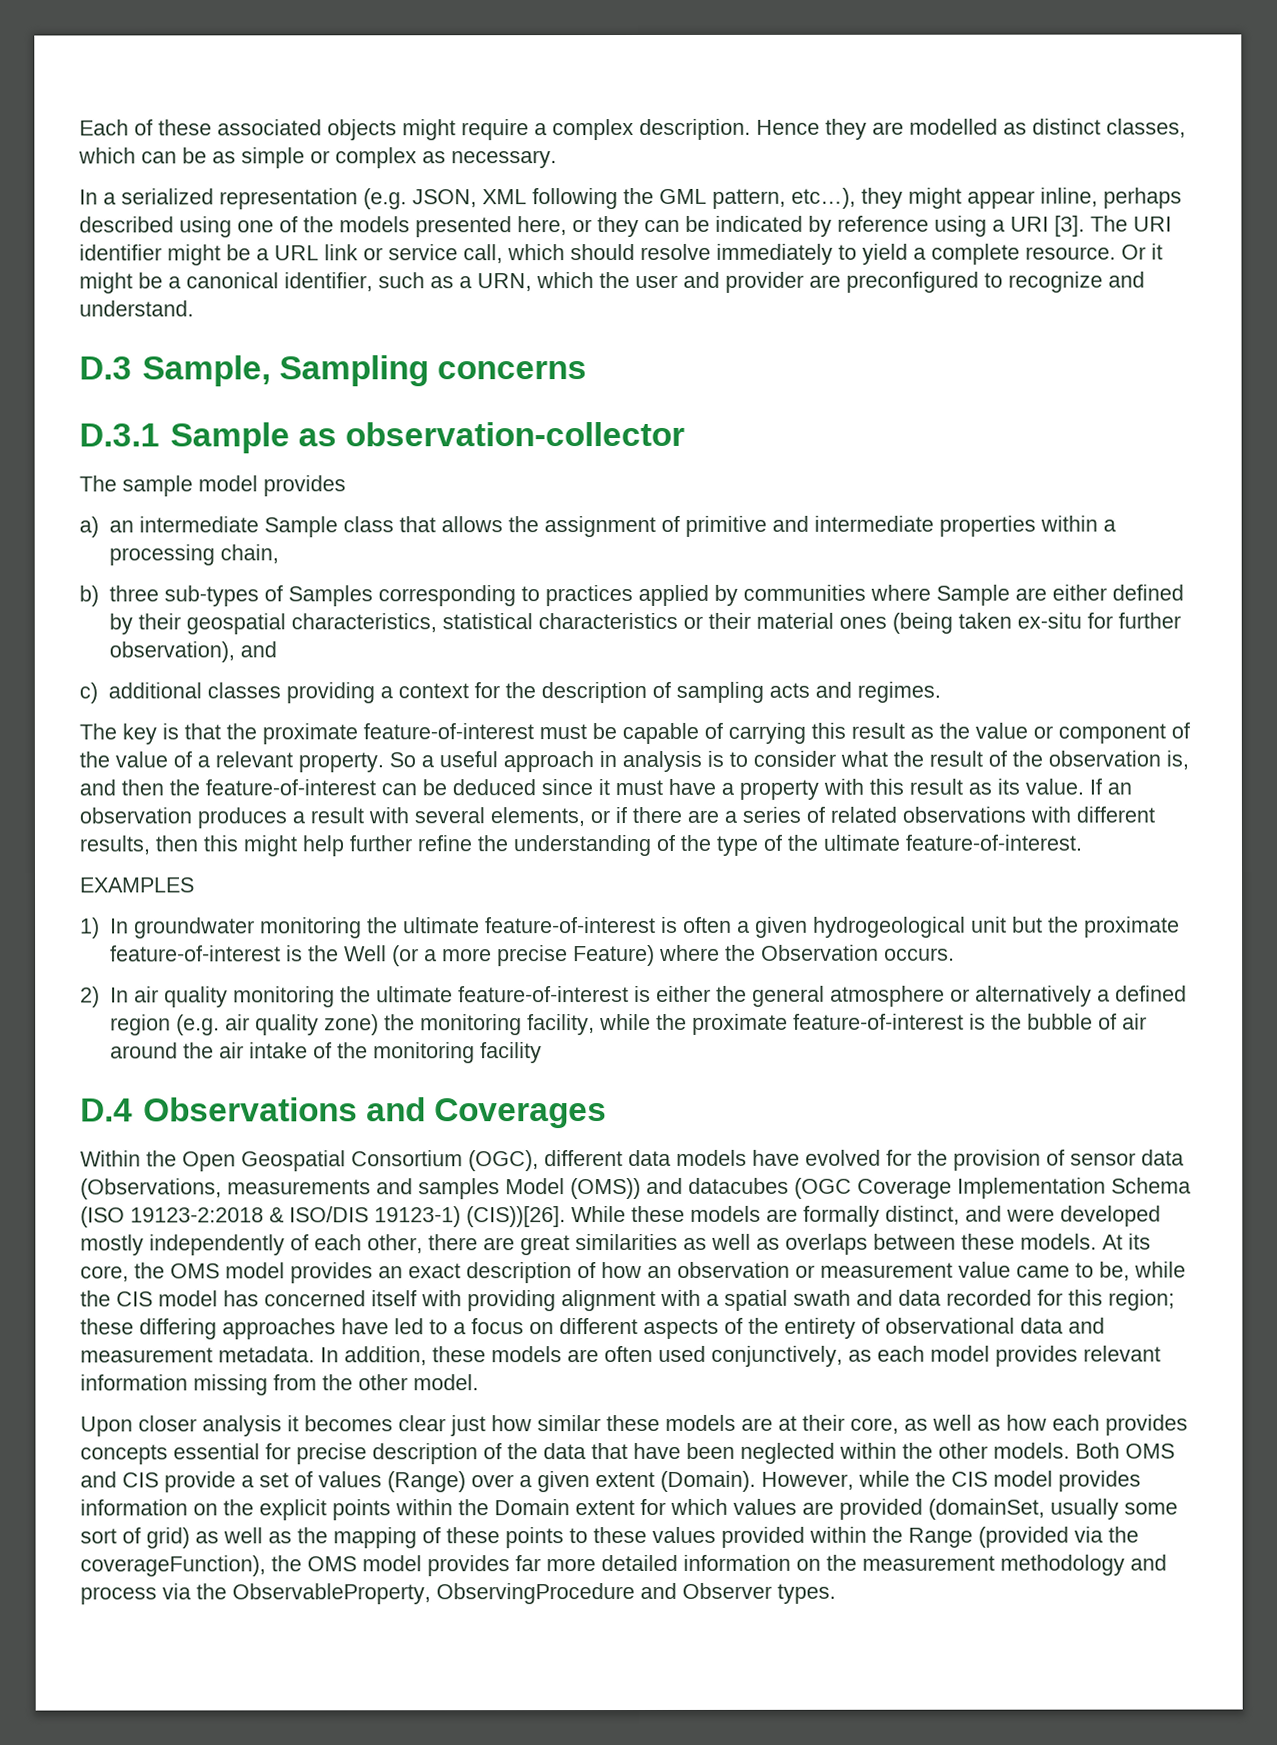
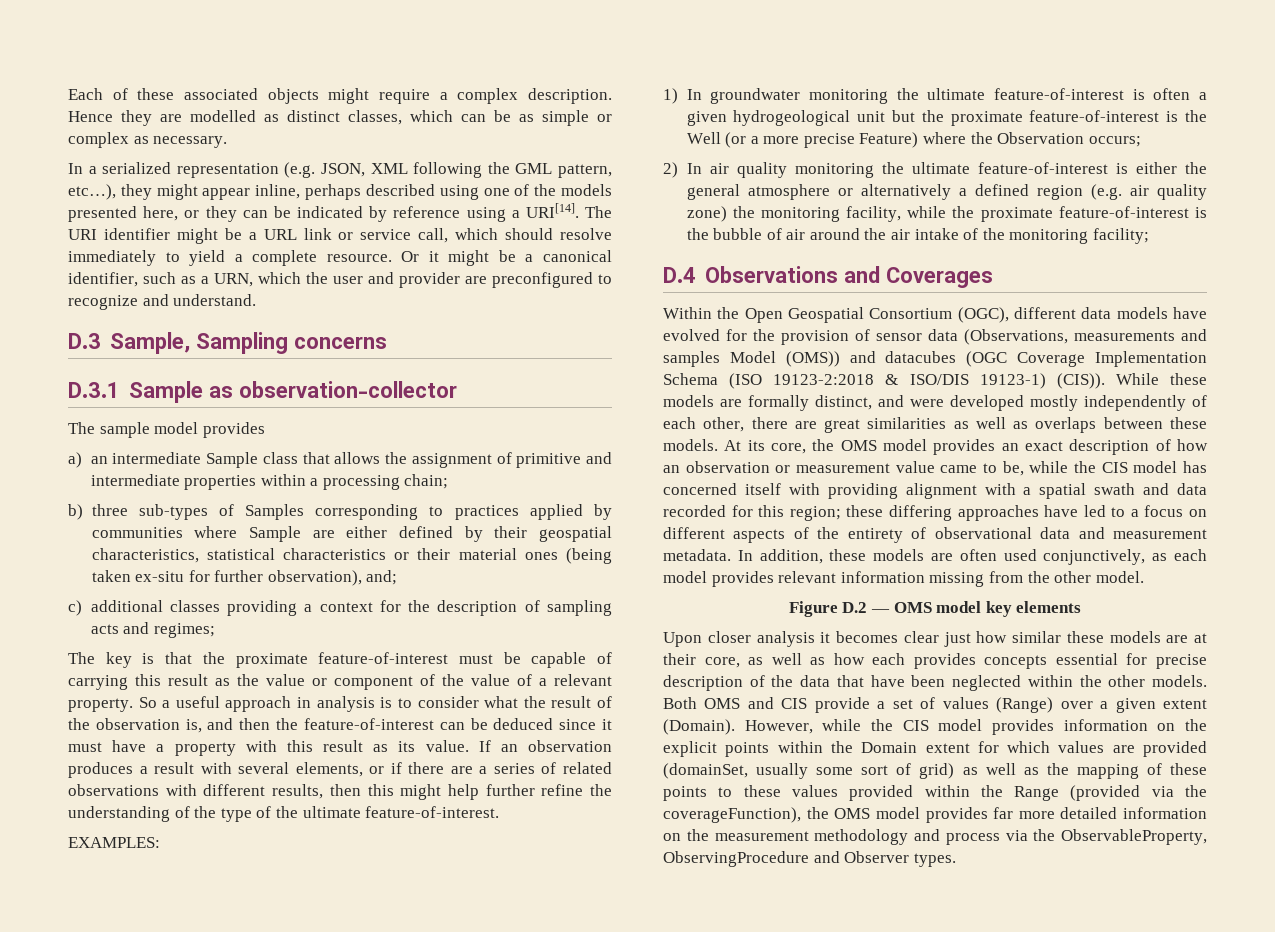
- In a serialized representation (e.g. JSON, XML following the GML pattern, etc…), they might appear inline, perhaps described using one of the models presented here, or they can be indicated by reference using a URI [3].
+ In a serialized representation (e.g. JSON, XML following the GML pattern, etc…), they might appear inline, perhaps described using one of the models presented here, or they can be indicated by reference using a URI[14].
- a) an intermediate Sample class that allows the assignment of primitive and intermediate properties within a processing chain,
+ a) an intermediate Sample class that allows the assignment of primitive and intermediate properties within a processing chain;
- b) three sub-types of Samples corresponding to practices applied by communities where Sample are either defined by their geospatial characteristics, statistical characteristics or their material ones (being taken ex-situ for further observation), and
+ b) three sub-types of Samples corresponding to practices applied by communities where Sample are either defined by their geospatial characteristics, statistical characteristics or their material ones (being taken ex-situ for further observation), and;
- c) additional classes providing a context for the description of sampling acts and regimes.
+ c) additional classes providing a context for the description of sampling acts and regimes;
- EXAMPLES
+ EXAMPLES:
- 1) In groundwater monitoring the ultimate feature-of-interest is often a given hydrogeological unit but the proximate feature-of-interest is the Well (or a more precise Feature) where the Observation occurs.
+ 1) In groundwater monitoring the ultimate feature-of-interest is often a given hydrogeological unit but the proximate feature-of-interest is the Well (or a more precise Feature) where the Observation occurs;
- 2) In air quality monitoring the ultimate feature-of-interest is either the general atmosphere or alternatively a defined region (e.g. air quality zone) the monitoring facility, while the proximate feature-of-interest is the bubble of air around the air intake of the monitoring facility
+ 2) In air quality monitoring the ultimate feature-of-interest is either the general atmosphere or alternatively a defined region (e.g. air quality zone) the monitoring facility, while the proximate feature-of-interest is the bubble of air around the air intake of the monitoring facility;
- Within the Open Geospatial Consortium (OGC), different data models have evolved for the provision of sensor data (Observations, measurements and samples Model (OMS)) and datacubes (OGC Coverage Implementation Schema (ISO 19123-2:2018 & ISO/DIS 19123-1) (CIS))[26].
+ Within the Open Geospatial Consortium (OGC), different data models have evolved for the provision of sensor data (Observations, measurements and samples Model (OMS)) and datacubes (OGC Coverage Implementation Schema (ISO 19123-2:2018 & ISO/DIS 19123-1) (CIS)).
+ Figure D.2 — OMS model key elements

